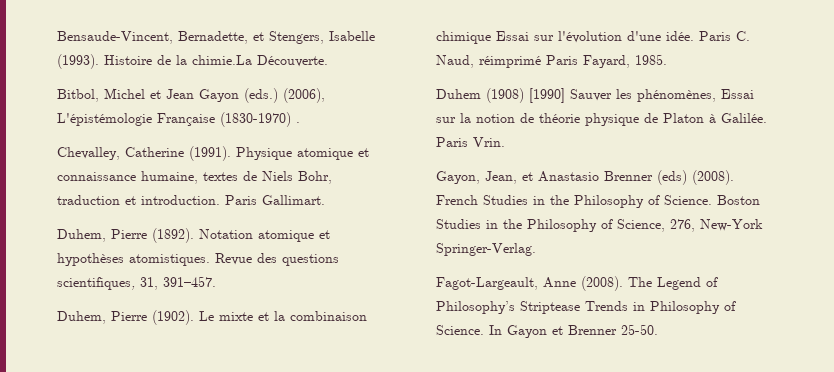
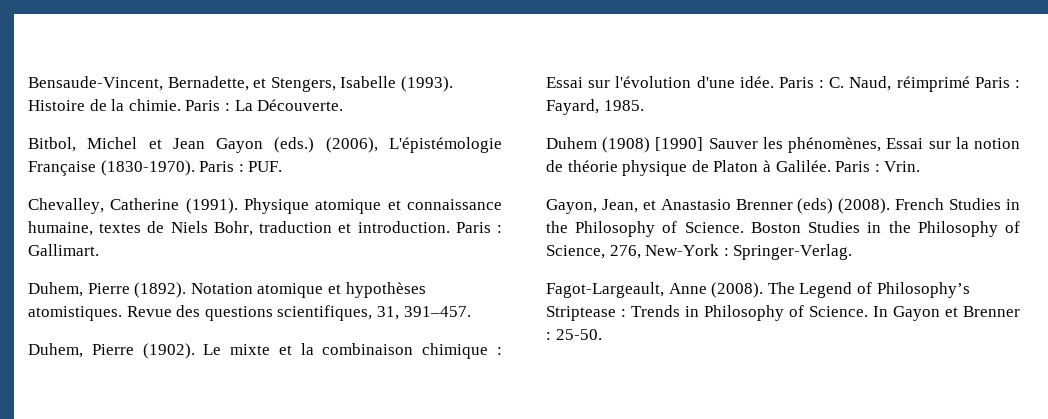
- Histoire de la chimie.La Découverte.
+ Histoire de la chimie. Paris : La Découverte.
- Bitbol, Michel et Jean Gayon (eds.) (2006), L'épistémologie Française (1830-1970) .
+ Bitbol, Michel et Jean Gayon (eds.) (2006), L'épistémologie Française (1830-1970). Paris : PUF.
- Paris Gallimart.
+ Paris : Gallimart.
- Le mixte et la combinaison chimique Essai sur l'évolution d'une idée.
+ Le mixte et la combinaison chimique : Essai sur l'évolution d'une idée.
- Paris C. Naud, réimprimé Paris Fayard, 1985.
+ Paris : C. Naud, réimprimé Paris : Fayard, 1985.
- Paris Vrin.
+ Paris : Vrin.
- Boston Studies in the Philosophy of Science, 276, New-York Springer-Verlag.
+ Boston Studies in the Philosophy of Science, 276, New-York : Springer-Verlag.
- The Legend of Philosophy’s Striptease Trends in Philosophy of Science.
+ The Legend of Philosophy’s Striptease : Trends in Philosophy of Science.
- In Gayon et Brenner 25-50.
+ In Gayon et Brenner : 25-50.

